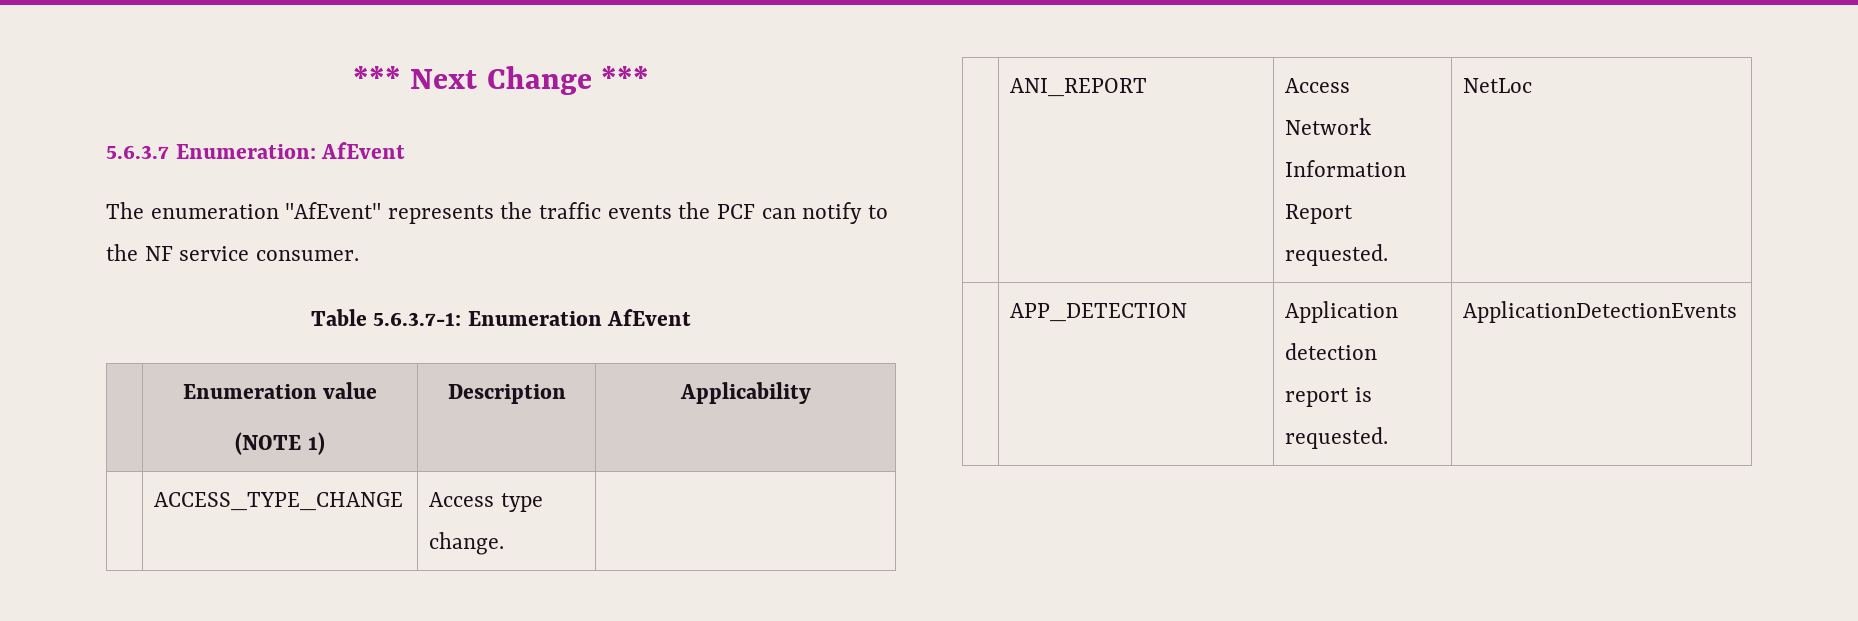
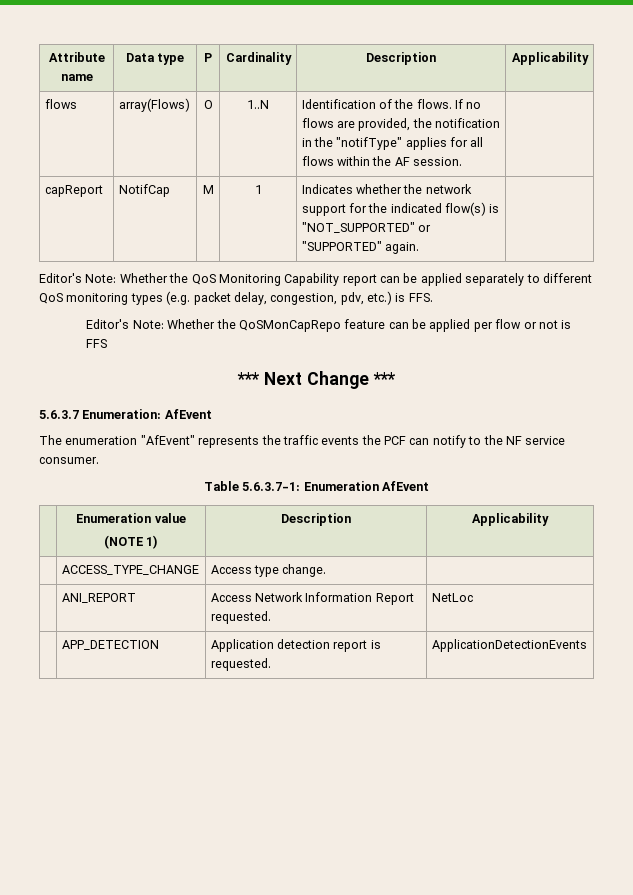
+ Attribute name | Data type | P | Cardinality | Description | Applicability
+ flows | array(Flows) | O | 1..N | Identification of the flows. If no flows are provided, the notification in the "notifType" applies for all flows within the AF session. |
+ capReport | NotifCap | M | 1 | Indicates whether the network support for the indicated flow(s) is "NOT_SUPPORTED" or "SUPPORTED" again. |
+ Editor's Note: Whether the QoS Monitoring Capability report can be applied separately to different QoS monitoring types (e.g. packet delay, congestion, pdv, etc.) is FFS.
+ Editor's Note: Whether the QoSMonCapRepo feature can be applied per flow or not is FFS

